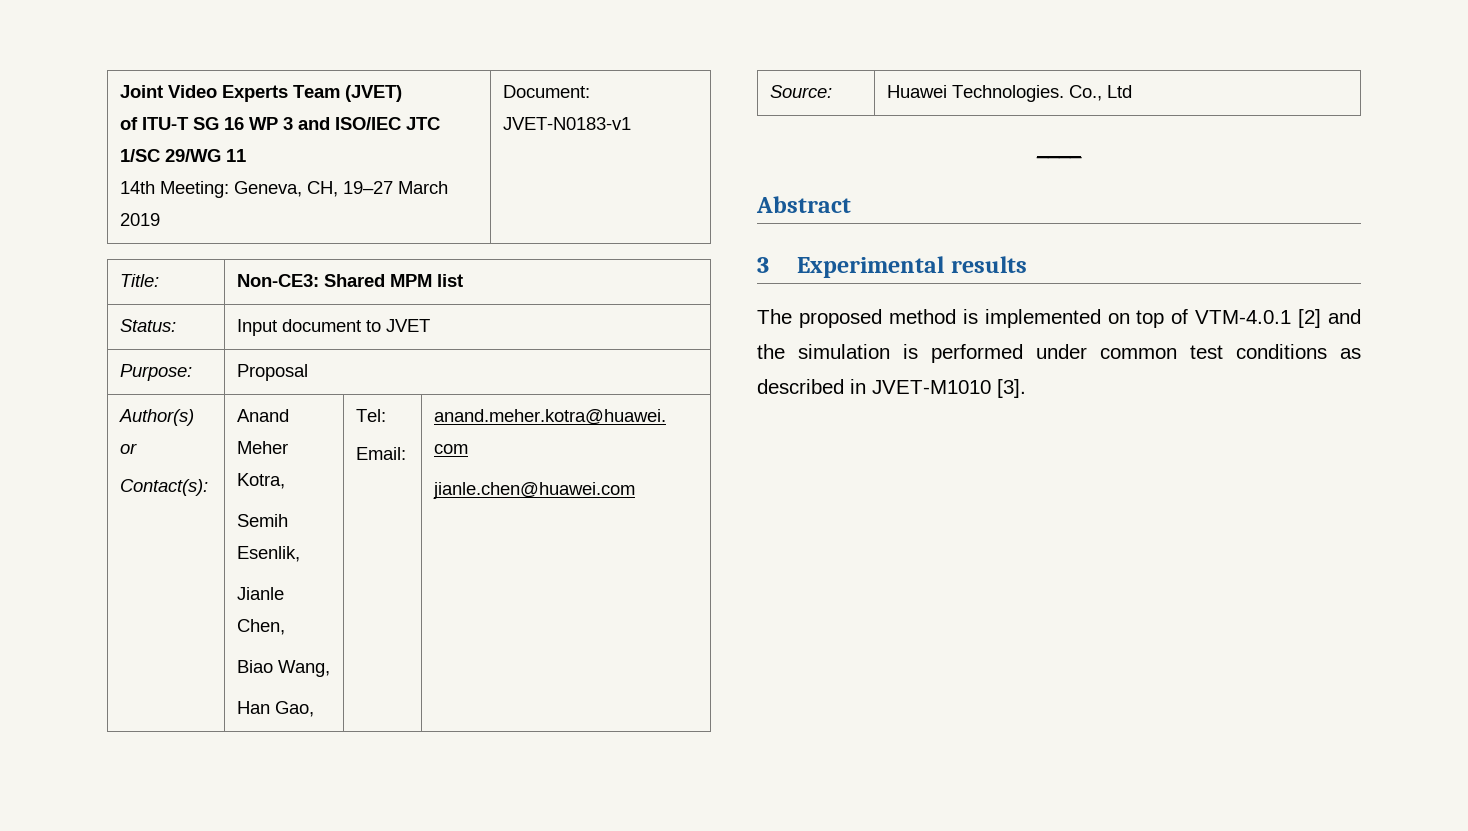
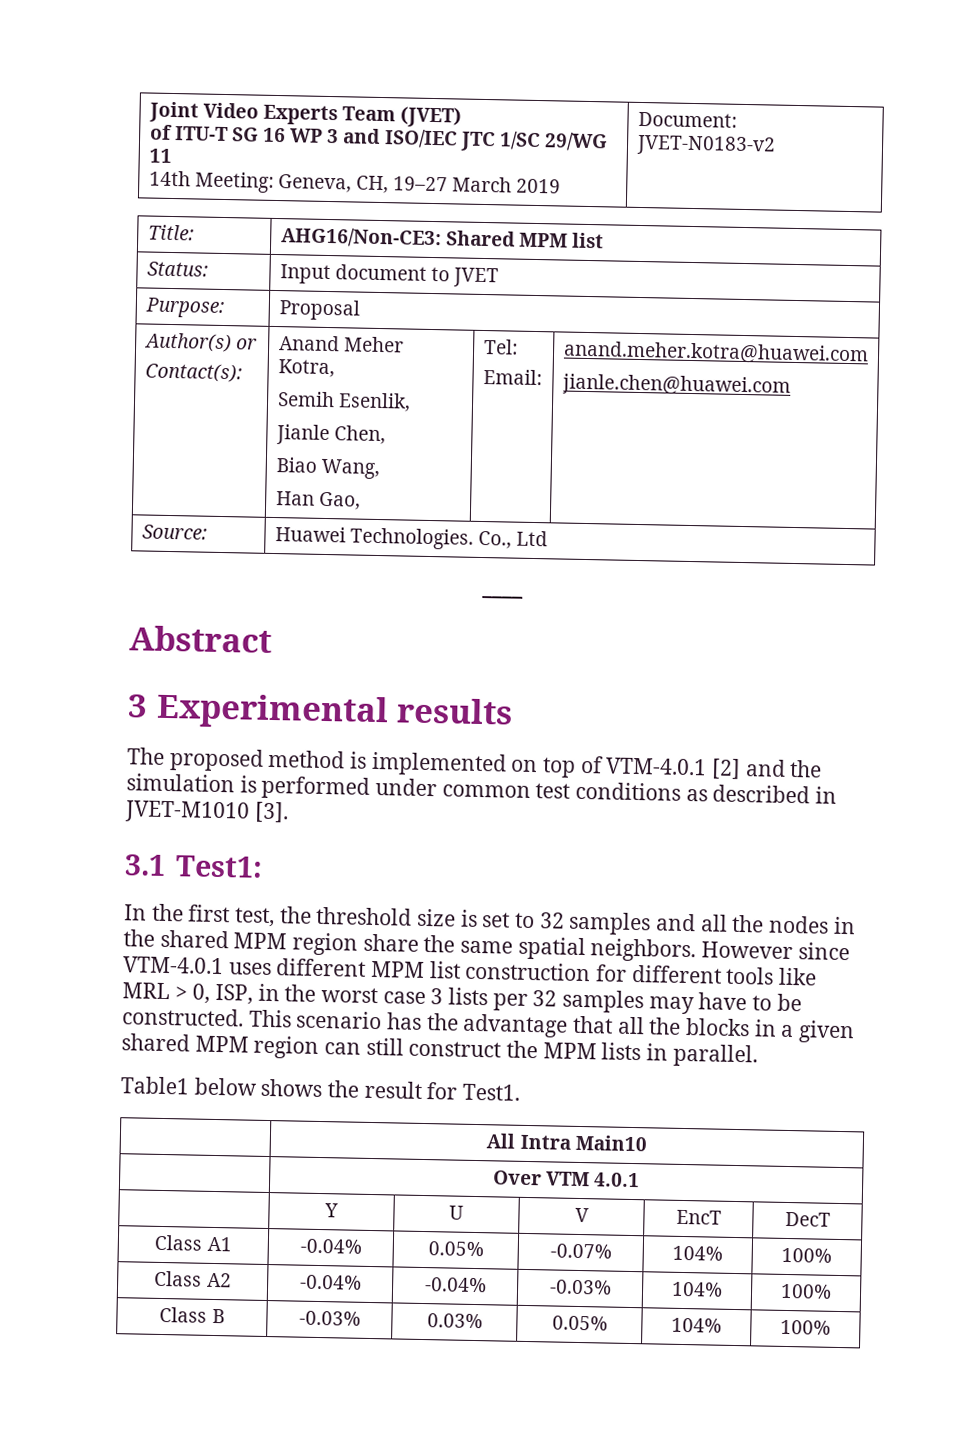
  Joint Video Experts Team (JVET)
  of ITU-T SG 16 WP 3 and ISO/IEC JTC 1/SC 29/WG 11
- 14th Meeting: Geneva, CH, 19–27 March 2019 | Document: JVET-N0183-v1
+ 14th Meeting: Geneva, CH, 19–27 March 2019 | Document: JVET-N0183-v2
- Title: | Non-CE3: Shared MPM list
+ Title: | AHG16/Non-CE3: Shared MPM list
+ 3.1 Test1:
+ In the first test, the threshold size is set to 32 samples and all the nodes in the shared MPM region share the same spatial neighbors. However since VTM-4.0.1 uses different MPM list construction for different tools like MRL > 0, ISP, in the worst case 3 lists per 32 samples may have to be constructed. This scenario has the advantage that all the blocks in a given shared MPM region can still construct the MPM lists in parallel.
+ Table1 below shows the result for Test1.
+ | All Intra Main10
+ | Over VTM 4.0.1
+ | Y | U | V | EncT | DecT
+ Class A1 | -0.04% | 0.05% | -0.07% | 104% | 100%
+ Class A2 | -0.04% | -0.04% | -0.03% | 104% | 100%
+ Class B | -0.03% | 0.03% | 0.05% | 104% | 100%

